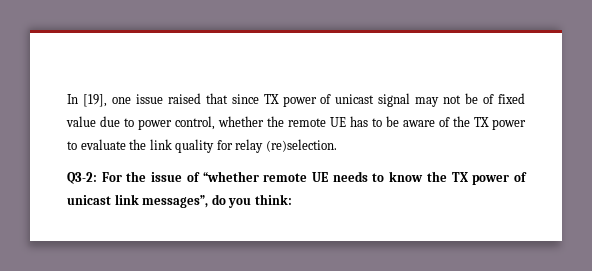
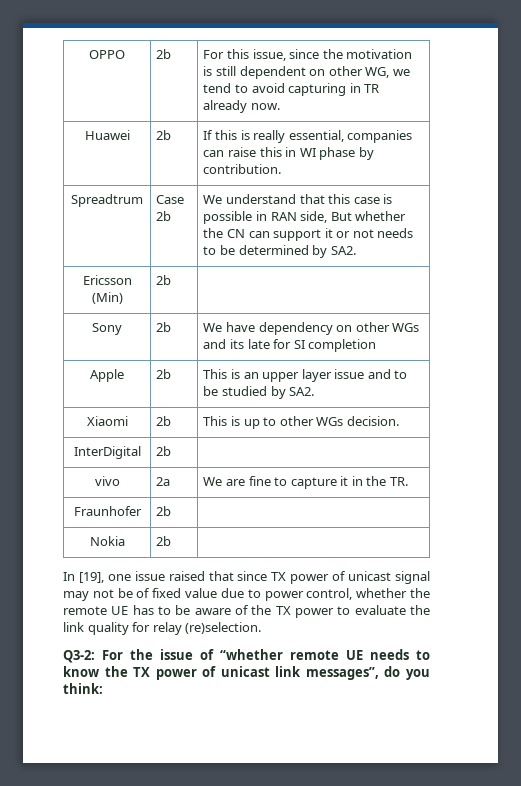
+ OPPO | 2b | For this issue, since the motivation is still dependent on other WG, we tend to avoid capturing in TR already now.
+ Huawei | 2b | If this is really essential, companies can raise this in WI phase by contribution.
+ Spreadtrum | Case 2b | We understand that this case is possible in RAN side, But whether the CN can support it or not needs to be determined by SA2.
+ Ericsson (Min) | 2b |
+ Sony | 2b | We have dependency on other WGs and its late for SI completion
+ Apple | 2b | This is an upper layer issue and to be studied by SA2.
+ Xiaomi | 2b | This is up to other WGs decision.
+ InterDigital | 2b |
+ vivo | 2a | We are fine to capture it in the TR.
+ Fraunhofer | 2b |
+ Nokia | 2b |

